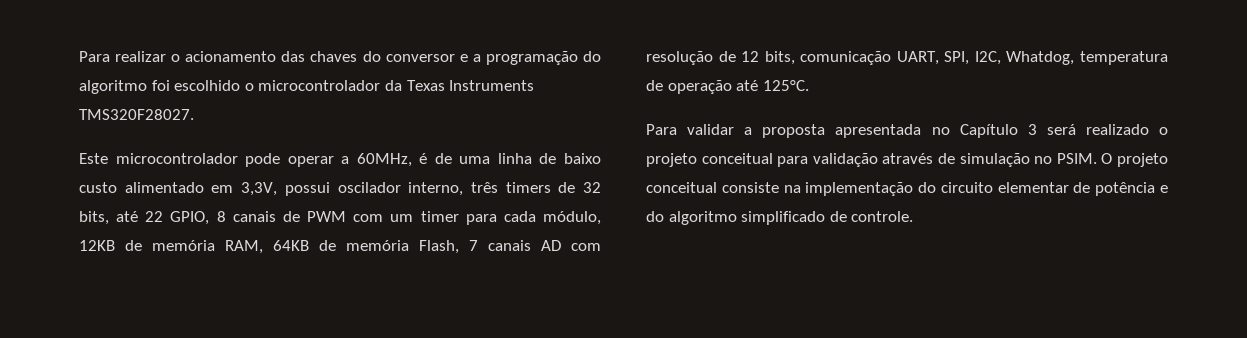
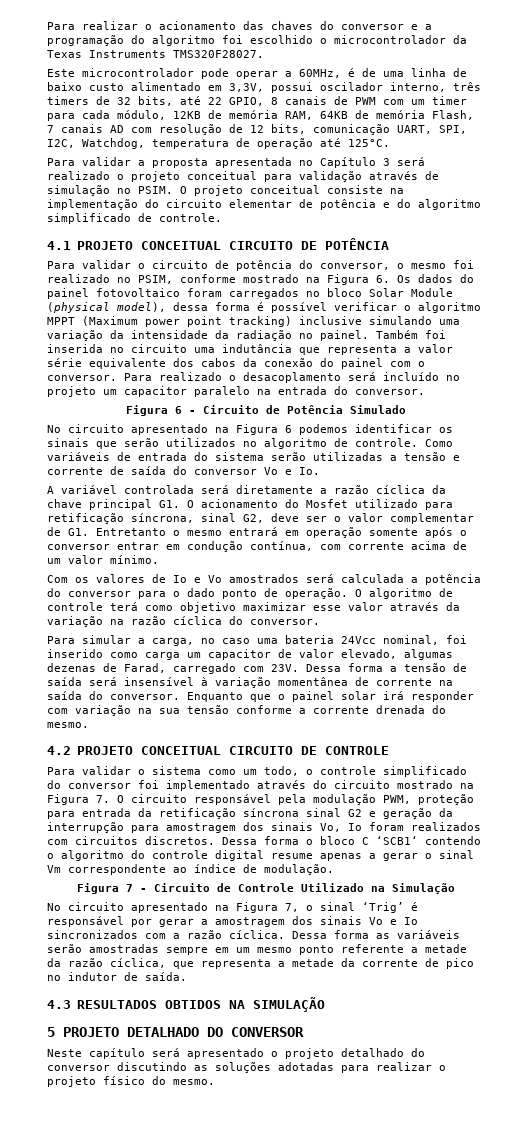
- Este microcontrolador pode operar a 60MHz, é de uma linha de baixo custo alimentado em 3,3V, possui oscilador interno, três timers de 32 bits, até 22 GPIO, 8 canais de PWM com um timer para cada módulo, 12KB de memória RAM, 64KB de memória Flash, 7 canais AD com resolução de 12 bits, comunicação UART, SPI, I2C, Whatdog, temperatura de operação até 125°C.
+ Este microcontrolador pode operar a 60MHz, é de uma linha de baixo custo alimentado em 3,3V, possui oscilador interno, três timers de 32 bits, até 22 GPIO, 8 canais de PWM com um timer para cada módulo, 12KB de memória RAM, 64KB de memória Flash, 7 canais AD com resolução de 12 bits, comunicação UART, SPI, I2C, Watchdog, temperatura de operação até 125°C.
+ 4.1 PROJETO CONCEITUAL CIRCUITO DE POTÊNCIA
+ Para validar o circuito de potência do conversor, o mesmo foi realizado no PSIM, conforme mostrado na Figura 6. Os dados do painel fotovoltaico foram carregados no bloco Solar Module (physical model), dessa forma é possível verificar o algoritmo MPPT (Maximum power point tracking) inclusive simulando uma variação da intensidade da radiação no painel. Também foi inserida no circuito uma indutância que representa a valor série equivalente dos cabos da conexão do painel com o conversor. Para realizado o desacoplamento será incluído no projeto um capacitor paralelo na entrada do conversor.
+ Figura 6 - Circuito de Potência Simulado
+ No circuito apresentado na Figura 6 podemos identificar os sinais que serão utilizados no algoritmo de controle. Como variáveis de entrada do sistema serão utilizadas a tensão e corrente de saída do conversor Vo e Io.
+ A variável controlada será diretamente a razão cíclica da chave principal G1. O acionamento do Mosfet utilizado para retificação síncrona, sinal G2, deve ser o valor complementar de G1. Entretanto o mesmo entrará em operação somente após o conversor entrar em condução contínua, com corrente acima de um valor mínimo.
+ Com os valores de Io e Vo amostrados será calculada a potência do conversor para o dado ponto de operação. O algoritmo de controle terá como objetivo maximizar esse valor através da variação na razão cíclica do conversor.
+ Para simular a carga, no caso uma bateria 24Vcc nominal, foi inserido como carga um capacitor de valor elevado, algumas dezenas de Farad, carregado com 23V. Dessa forma a tensão de saída será insensível à variação momentânea de corrente na saída do conversor. Enquanto que o painel solar irá responder com variação na sua tensão conforme a corrente drenada do mesmo.
+ 4.2 PROJETO CONCEITUAL CIRCUITO DE CONTROLE
+ Para validar o sistema como um todo, o controle simplificado do conversor foi implementado através do circuito mostrado na Figura 7. O circuito responsável pela modulação PWM, proteção para entrada da retificação síncrona sinal G2 e geração da interrupção para amostragem dos sinais Vo, Io foram realizados com circuitos discretos. Dessa forma o bloco C ‘SCB1‘ contendo o algoritmo do controle digital resume apenas a gerar o sinal Vm correspondente ao índice de modulação.
+ Figura 7 - Circuito de Controle Utilizado na Simulação
+ No circuito apresentado na Figura 7, o sinal ‘Trig’ é responsável por gerar a amostragem dos sinais Vo e Io sincronizados com a razão cíclica. Dessa forma as variáveis serão amostradas sempre em um mesmo ponto referente a metade da razão cíclica, que representa a metade da corrente de pico no indutor de saída.
+ 4.3 RESULTADOS OBTIDOS NA SIMULAÇÃO
+ 5 PROJETO DETALHADO DO CONVERSOR
+ Neste capítulo será apresentado o projeto detalhado do conversor discutindo as soluções adotadas para realizar o projeto físico do mesmo.

